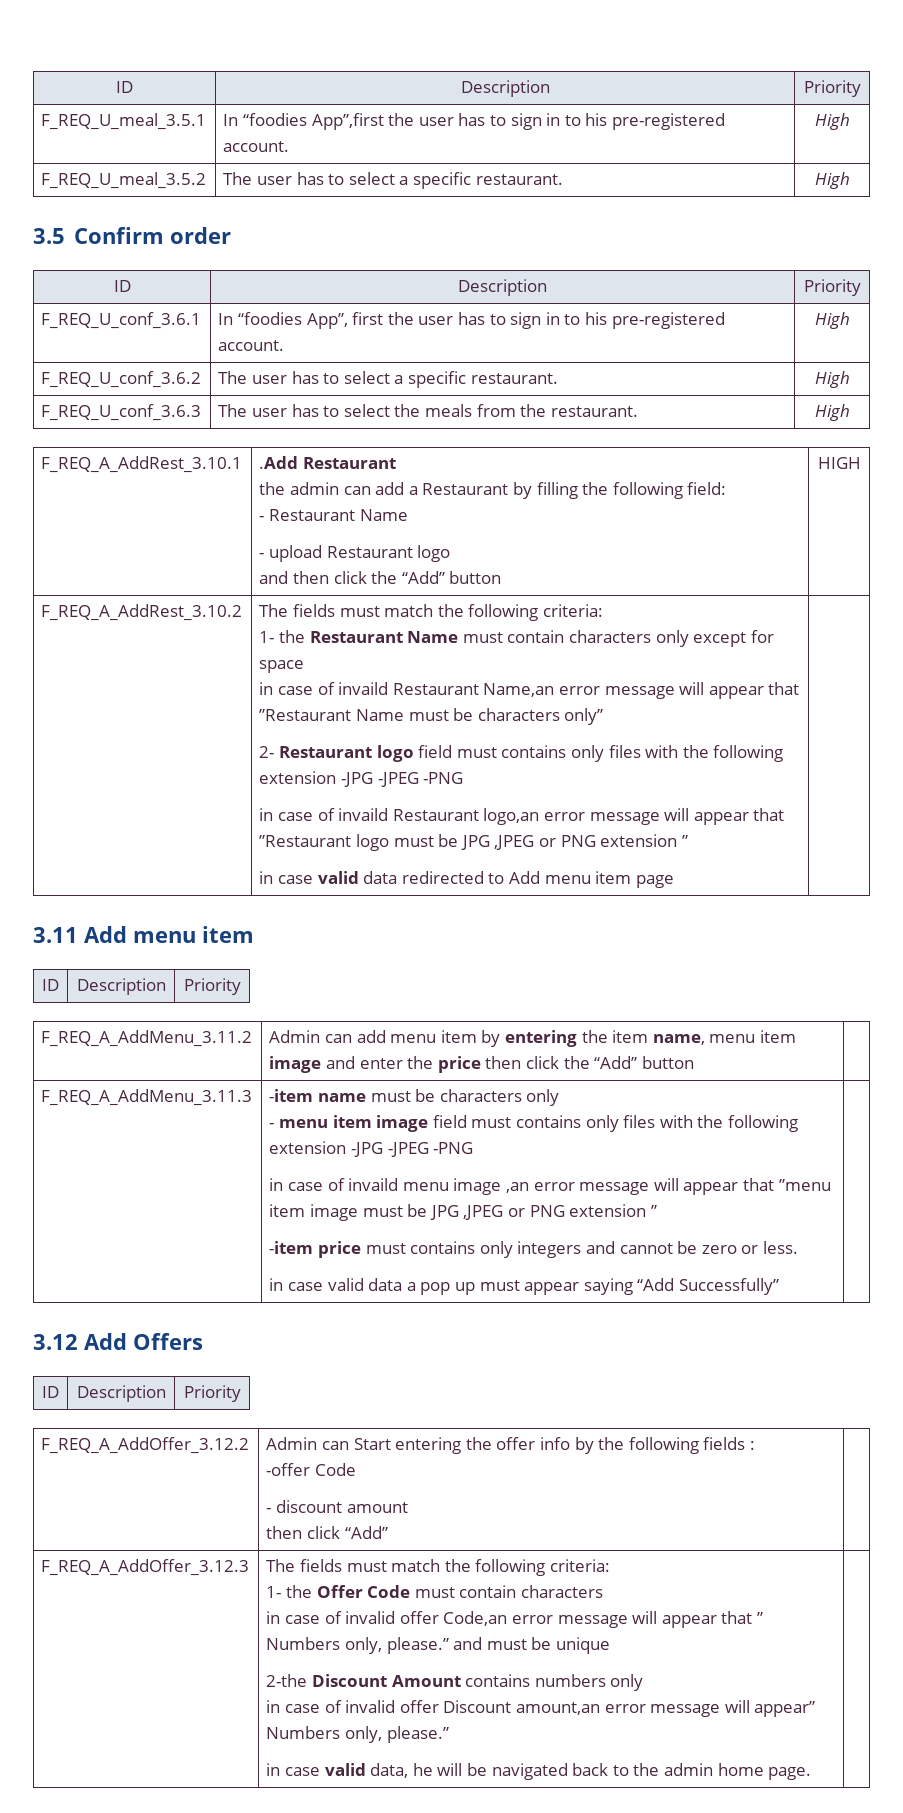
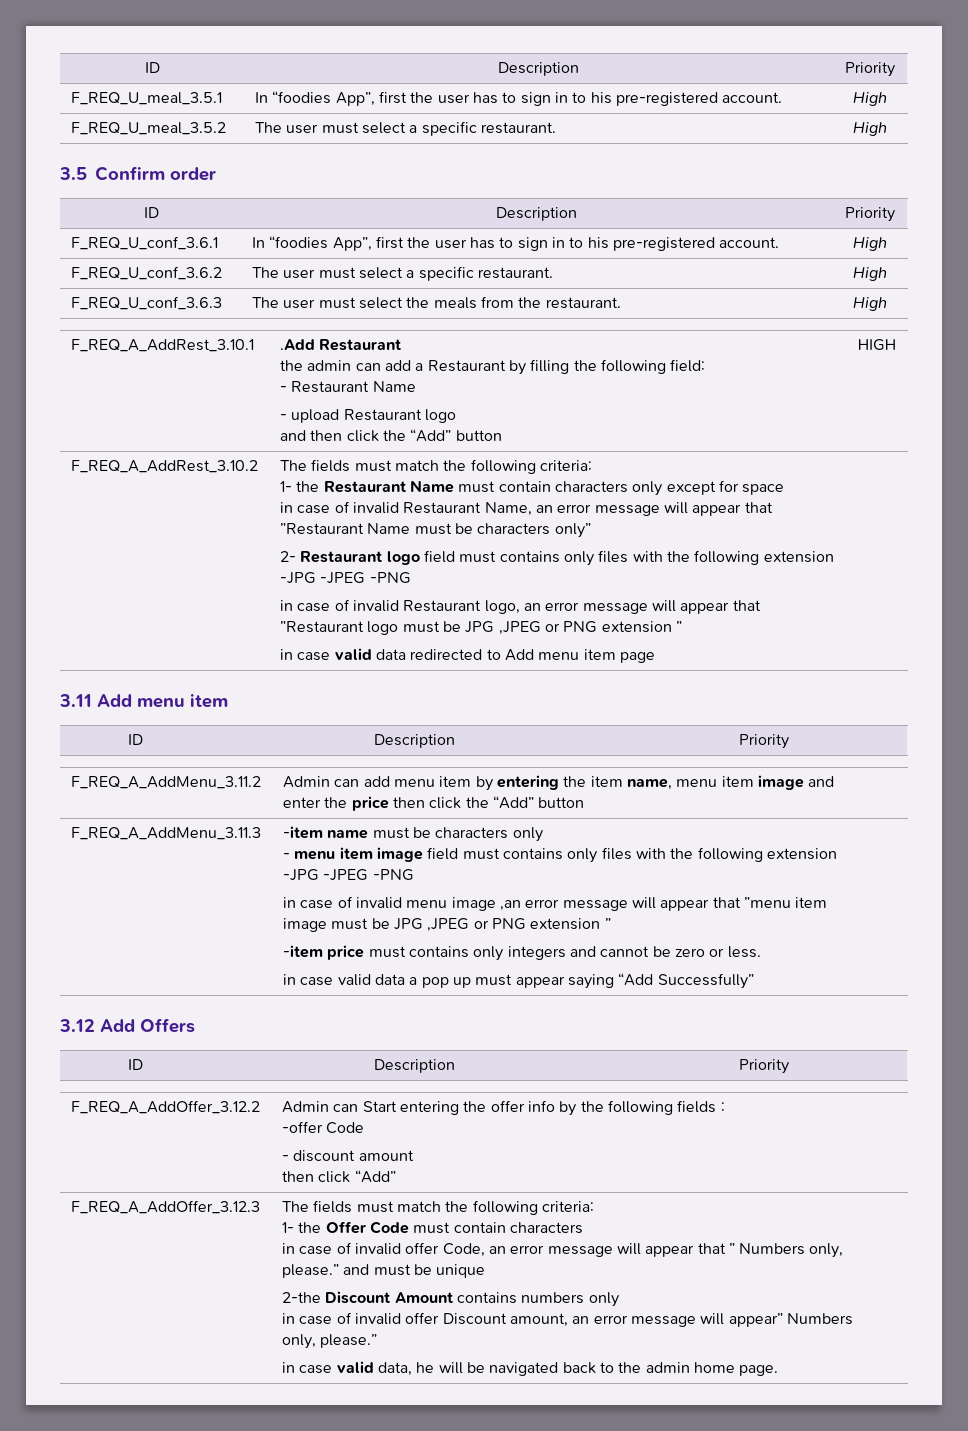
- F_REQ_U_meal_3.5.1 | In “foodies App”,first the user has to sign in to his pre-registered account. | High
+ F_REQ_U_meal_3.5.1 | In “foodies App”, first the user has to sign in to his pre-registered account. | High
- F_REQ_U_meal_3.5.2 | The user has to select a specific restaurant. | High
+ F_REQ_U_meal_3.5.2 | The user must select a specific restaurant. | High
- F_REQ_U_conf_3.6.2 | The user has to select a specific restaurant. | High
+ F_REQ_U_conf_3.6.2 | The user must select a specific restaurant. | High
- F_REQ_U_conf_3.6.3 | The user has to select the meals from the restaurant. | High
+ F_REQ_U_conf_3.6.3 | The user must select the meals from the restaurant. | High
- in case of invaild Restaurant Name,an error message will appear that ”Restaurant Name must be characters only”
+ in case of invalid Restaurant Name, an error message will appear that ”Restaurant Name must be characters only”
- in case of invaild Restaurant logo,an error message will appear that ”Restaurant logo must be JPG ,JPEG or PNG extension ”
+ in case of invalid Restaurant logo, an error message will appear that ”Restaurant logo must be JPG ,JPEG or PNG extension ”
- in case of invaild menu image ,an error message will appear that ”menu item image must be JPG ,JPEG or PNG extension ”
+ in case of invalid menu image ,an error message will appear that ”menu item image must be JPG ,JPEG or PNG extension ”
- in case of invalid offer Code,an error message will appear that ” Numbers only, please.” and must be unique
+ in case of invalid offer Code, an error message will appear that ” Numbers only, please.” and must be unique
- in case of invalid offer Discount amount,an error message will appear” Numbers only, please.”
+ in case of invalid offer Discount amount, an error message will appear” Numbers only, please.”

